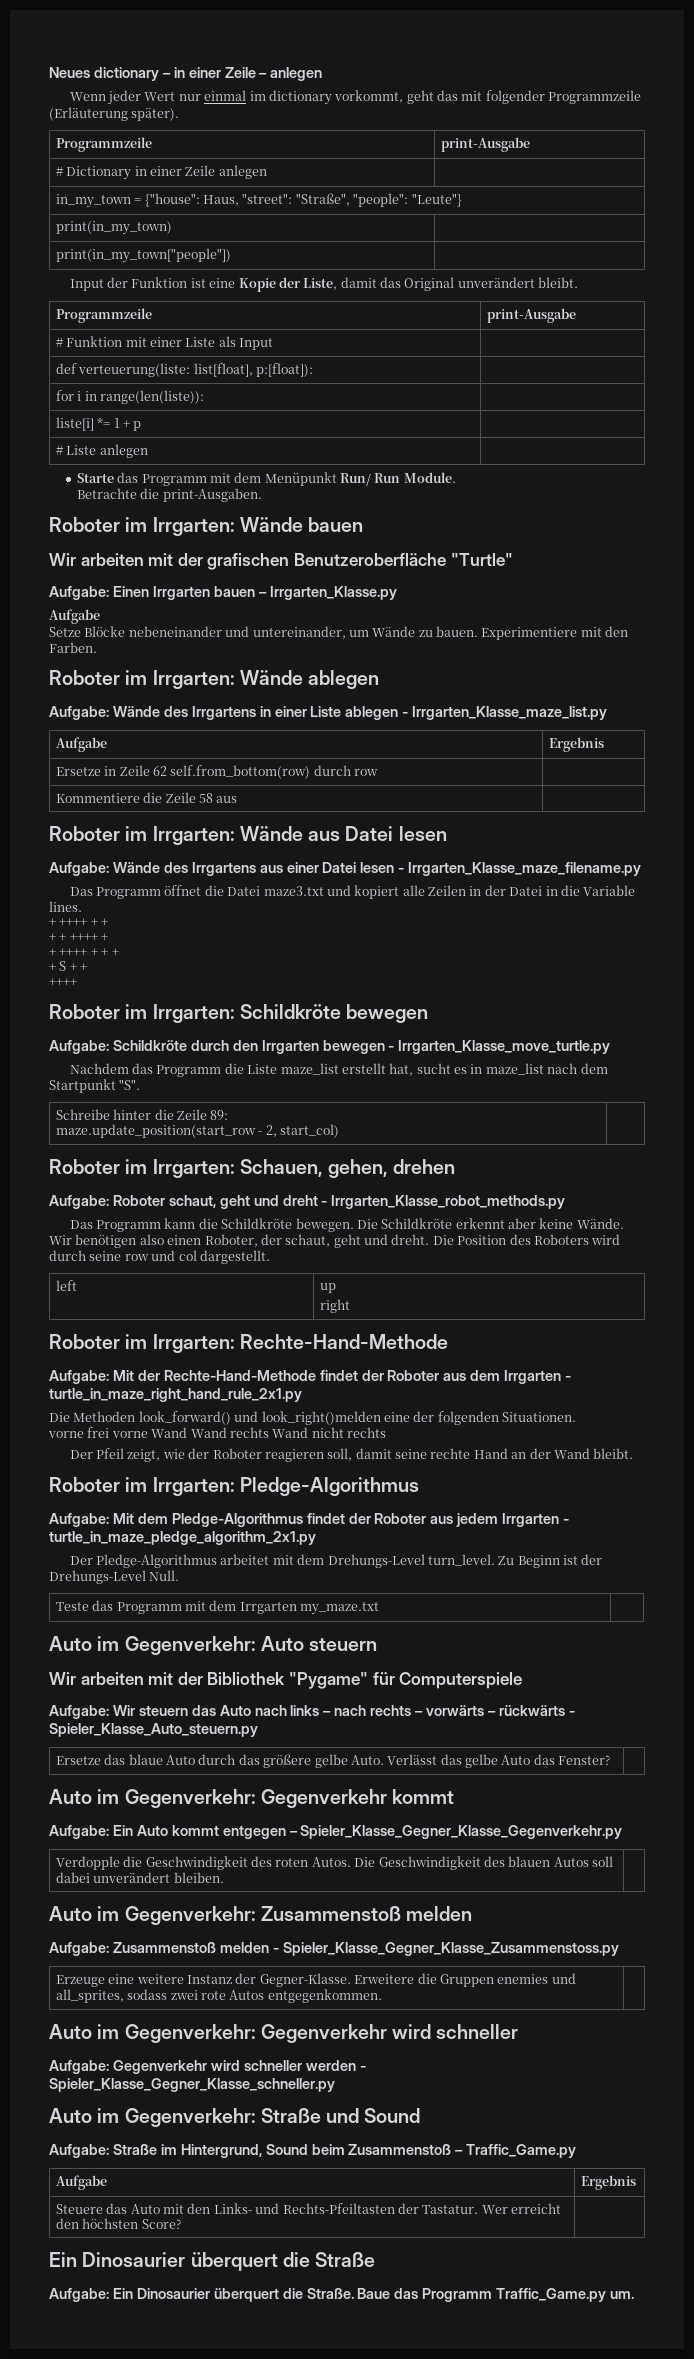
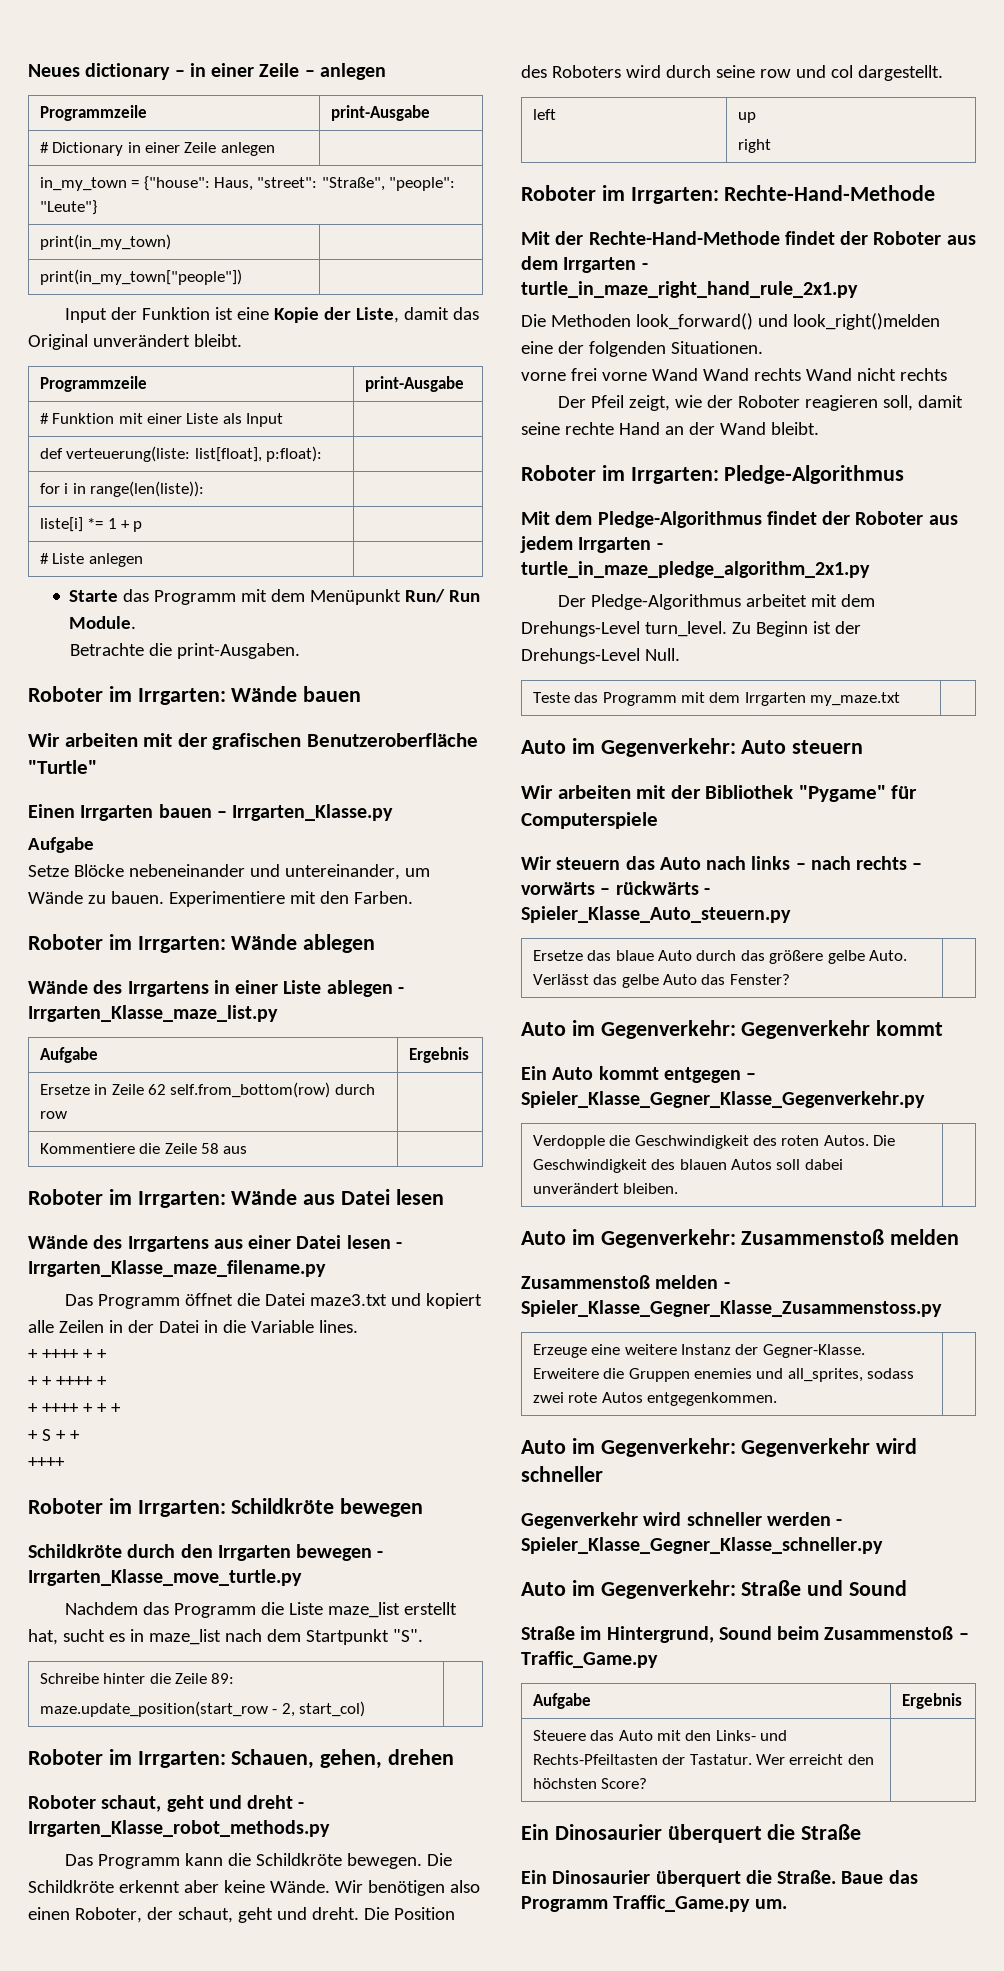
- Wenn jeder Wert nur einmal im dictionary vorkommt, geht das mit folgender Programmzeile (Erläuterung später).
- def verteuerung(liste: list[float], p:[float]): |
+ def verteuerung(liste: list[float], p:float): |
- Aufgabe: Einen Irrgarten bauen – Irrgarten_Klasse.py
+ Einen Irrgarten bauen – Irrgarten_Klasse.py
- Aufgabe: Wände des Irrgartens in einer Liste ablegen - Irrgarten_Klasse_maze_list.py
+ Wände des Irrgartens in einer Liste ablegen - Irrgarten_Klasse_maze_list.py
- Aufgabe: Wände des Irrgartens aus einer Datei lesen - Irrgarten_Klasse_maze_filename.py
+ Wände des Irrgartens aus einer Datei lesen - Irrgarten_Klasse_maze_filename.py
- Aufgabe: Schildkröte durch den Irrgarten bewegen - Irrgarten_Klasse_move_turtle.py
+ Schildkröte durch den Irrgarten bewegen - Irrgarten_Klasse_move_turtle.py
- Aufgabe: Roboter schaut, geht und dreht - Irrgarten_Klasse_robot_methods.py
+ Roboter schaut, geht und dreht - Irrgarten_Klasse_robot_methods.py
- Aufgabe: Mit der Rechte-Hand-Methode findet der Roboter aus dem Irrgarten - turtle_in_maze_right_hand_rule_2x1.py
+ Mit der Rechte-Hand-Methode findet der Roboter aus dem Irrgarten - turtle_in_maze_right_hand_rule_2x1.py
- Aufgabe: Mit dem Pledge-Algorithmus findet der Roboter aus jedem Irrgarten - turtle_in_maze_pledge_algorithm_2x1.py
+ Mit dem Pledge-Algorithmus findet der Roboter aus jedem Irrgarten - turtle_in_maze_pledge_algorithm_2x1.py
- Aufgabe: Wir steuern das Auto nach links – nach rechts – vorwärts – rückwärts - Spieler_Klasse_Auto_steuern.py
+ Wir steuern das Auto nach links – nach rechts – vorwärts – rückwärts - Spieler_Klasse_Auto_steuern.py
- Aufgabe: Ein Auto kommt entgegen – Spieler_Klasse_Gegner_Klasse_Gegenverkehr.py
+ Ein Auto kommt entgegen – Spieler_Klasse_Gegner_Klasse_Gegenverkehr.py
- Aufgabe: Zusammenstoß melden - Spieler_Klasse_Gegner_Klasse_Zusammenstoss.py
+ Zusammenstoß melden - Spieler_Klasse_Gegner_Klasse_Zusammenstoss.py
- Aufgabe: Gegenverkehr wird schneller werden - Spieler_Klasse_Gegner_Klasse_schneller.py
+ Gegenverkehr wird schneller werden - Spieler_Klasse_Gegner_Klasse_schneller.py
- Aufgabe: Straße im Hintergrund, Sound beim Zusammenstoß – Traffic_Game.py
+ Straße im Hintergrund, Sound beim Zusammenstoß – Traffic_Game.py
- Aufgabe: Ein Dinosaurier überquert die Straße.
+ Ein Dinosaurier überquert die Straße.

